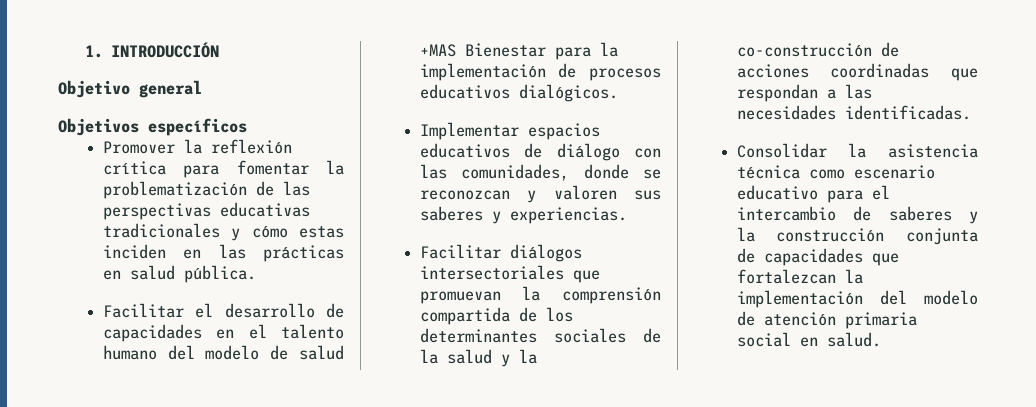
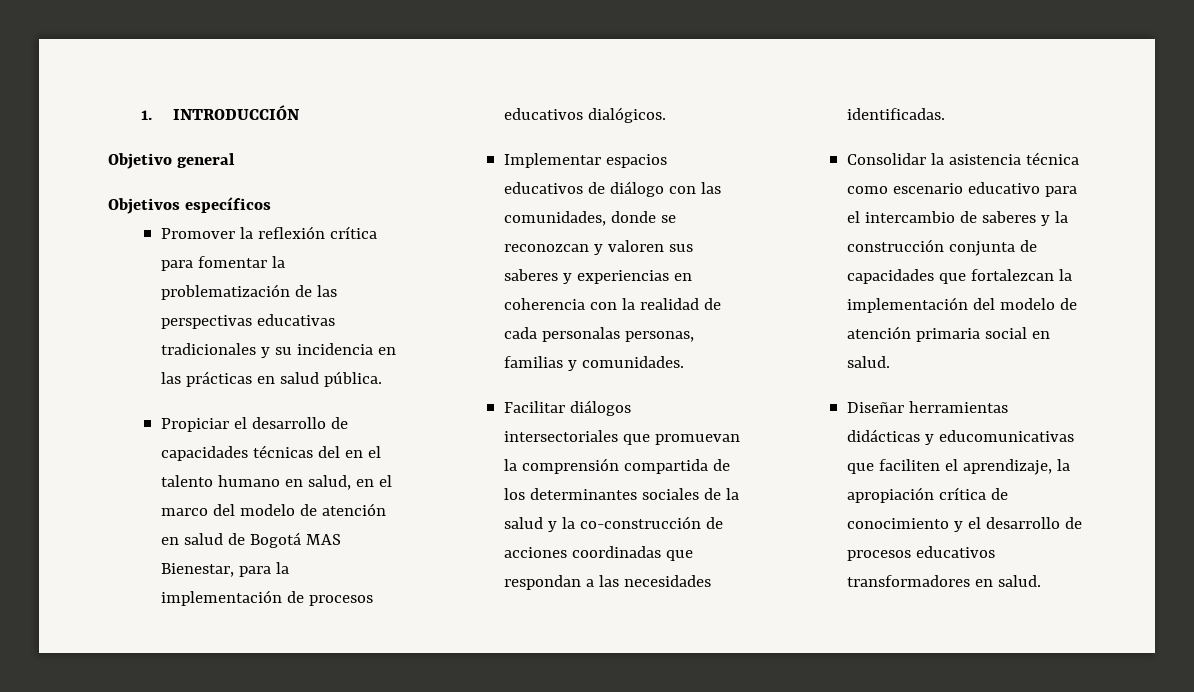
- Promover la reflexión crítica para fomentar la problematización de las perspectivas educativas tradicionales y cómo estas inciden en las prácticas en salud pública.
+ Promover la reflexión crítica para fomentar la problematización de las perspectivas educativas tradicionales y su incidencia en las prácticas en salud pública.
- Facilitar el desarrollo de capacidades en el talento humano del modelo de salud +MAS Bienestar para la implementación de procesos educativos dialógicos.
+ Propiciar el desarrollo de capacidades técnicas del en el talento humano en salud, en el marco del modelo de atención en salud de Bogotá MAS Bienestar, para la implementación de procesos educativos dialógicos.
- Implementar espacios educativos de diálogo con las comunidades, donde se reconozcan y valoren sus saberes y experiencias.
+ Implementar espacios educativos de diálogo con las comunidades, donde se reconozcan y valoren sus saberes y experiencias en coherencia con la realidad de cada personalas personas, familias y comunidades.
+ Diseñar herramientas didácticas y educomunicativas que faciliten el aprendizaje, la apropiación crítica de conocimiento y el desarrollo de procesos educativos transformadores en salud.

